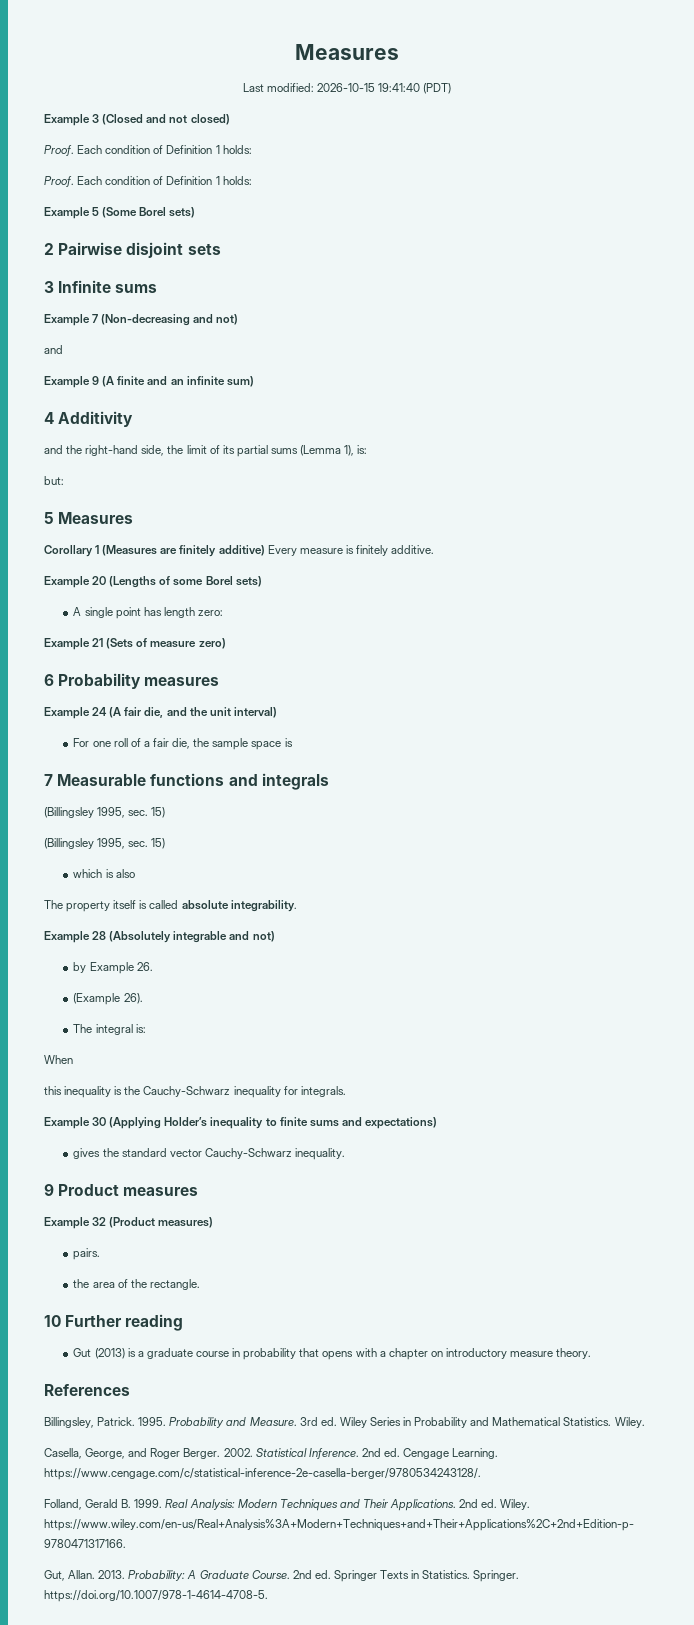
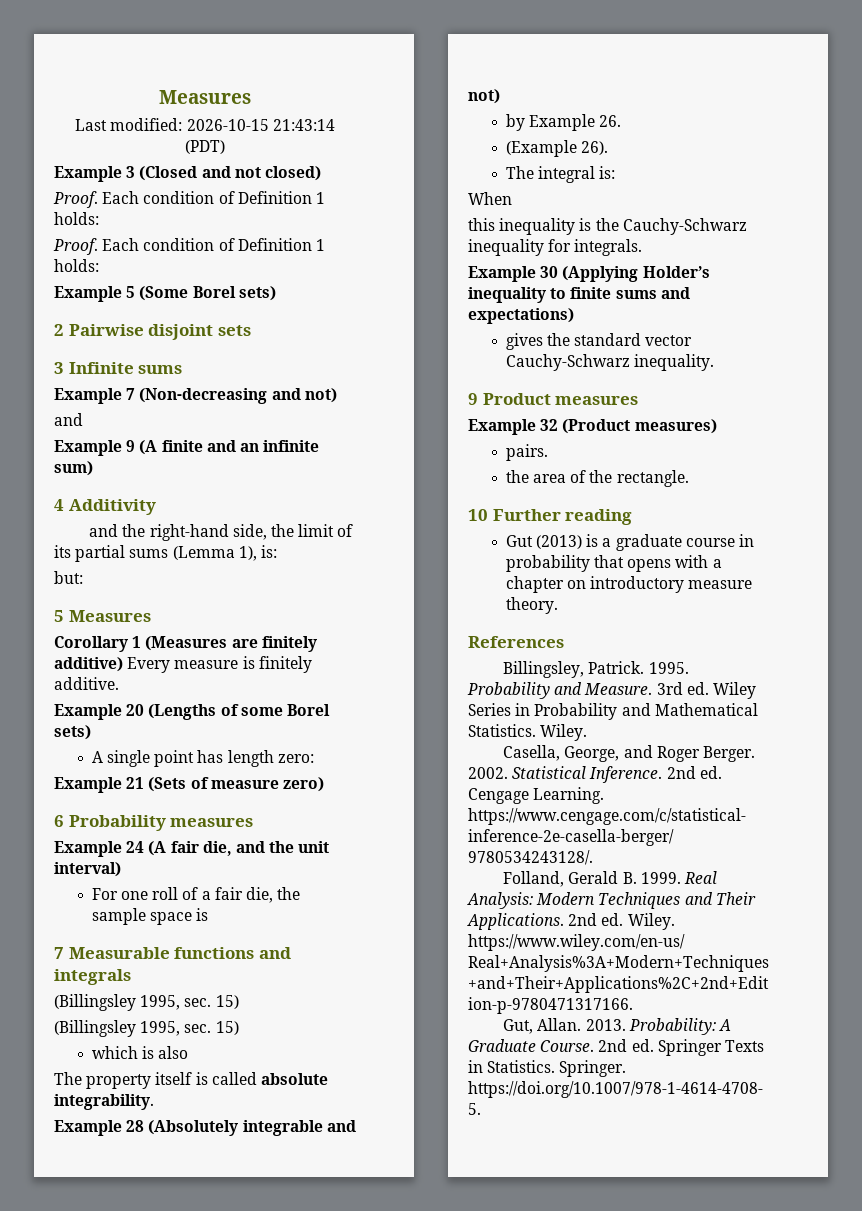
- Last modified: 2026-10-15 19:41:40 (PDT)
+ Last modified: 2026-10-15 21:43:14 (PDT)

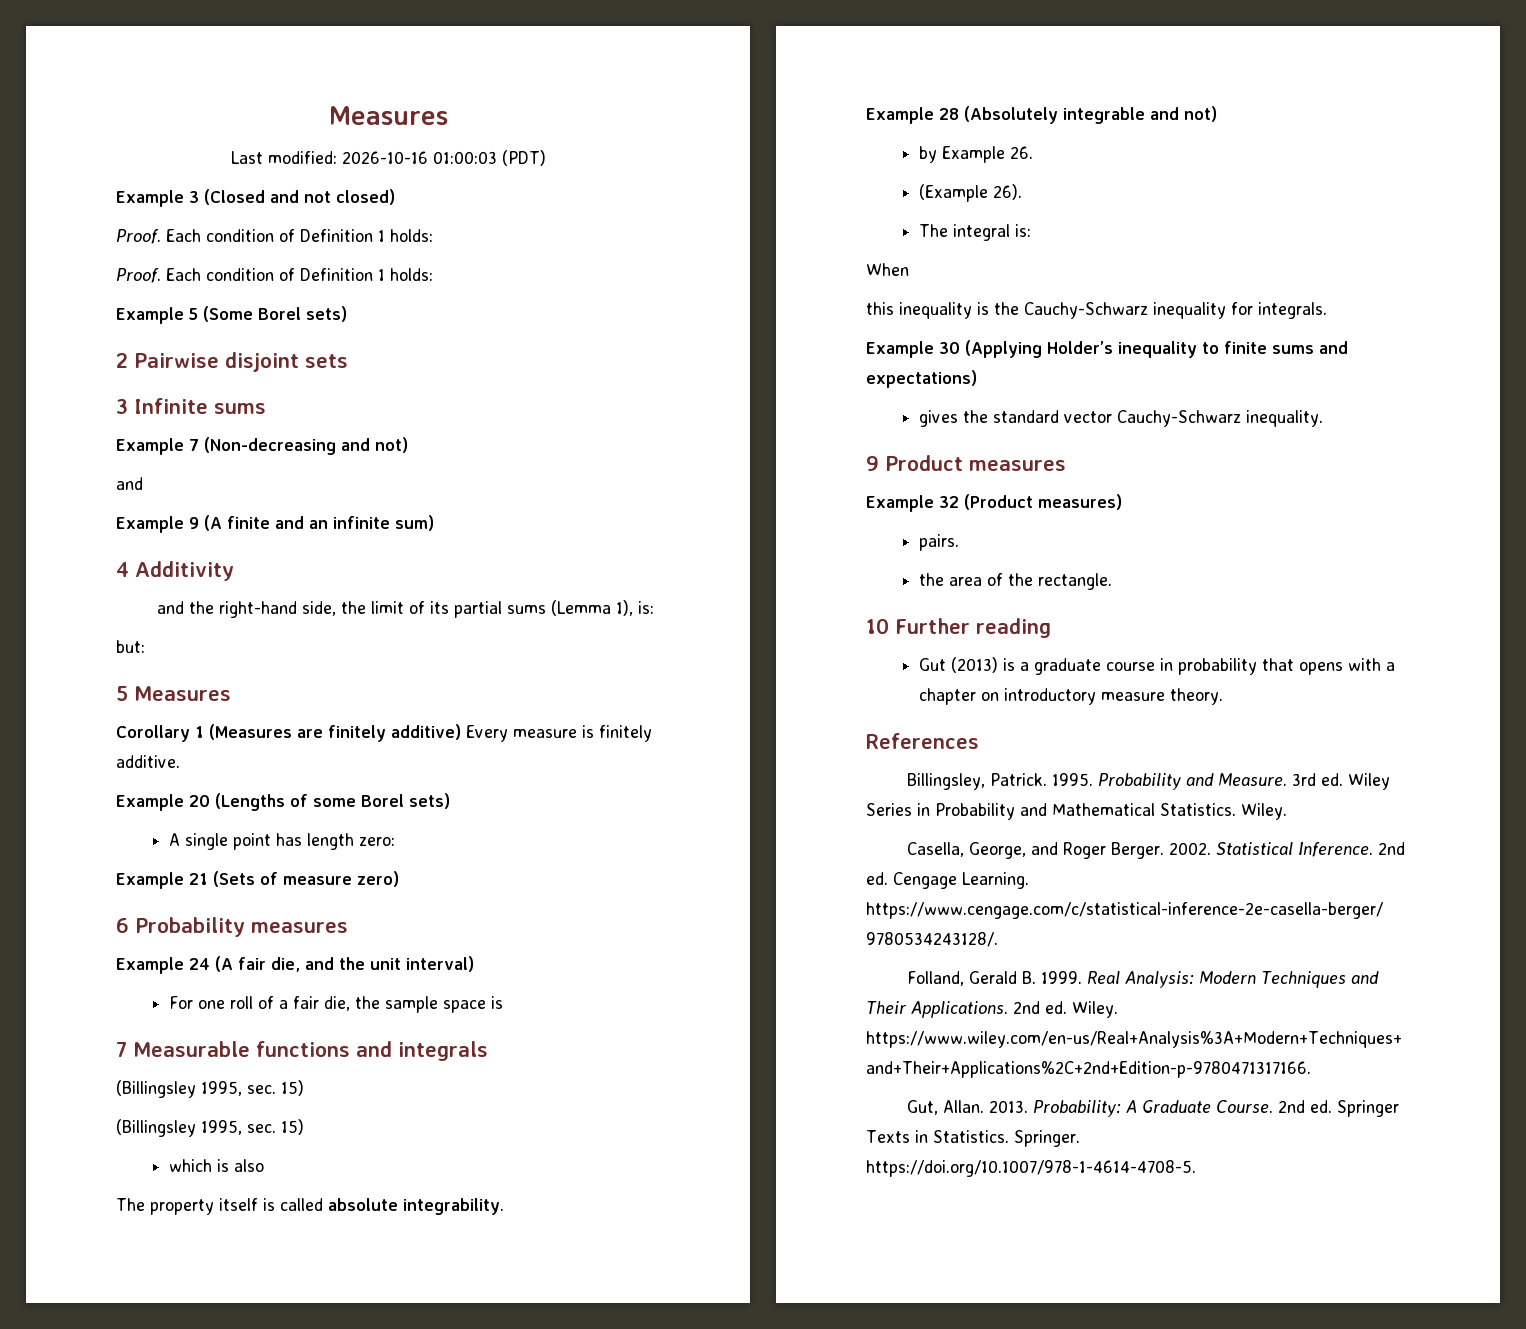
- Last modified: 2026-10-15 21:43:14 (PDT)
+ Last modified: 2026-10-16 01:00:03 (PDT)

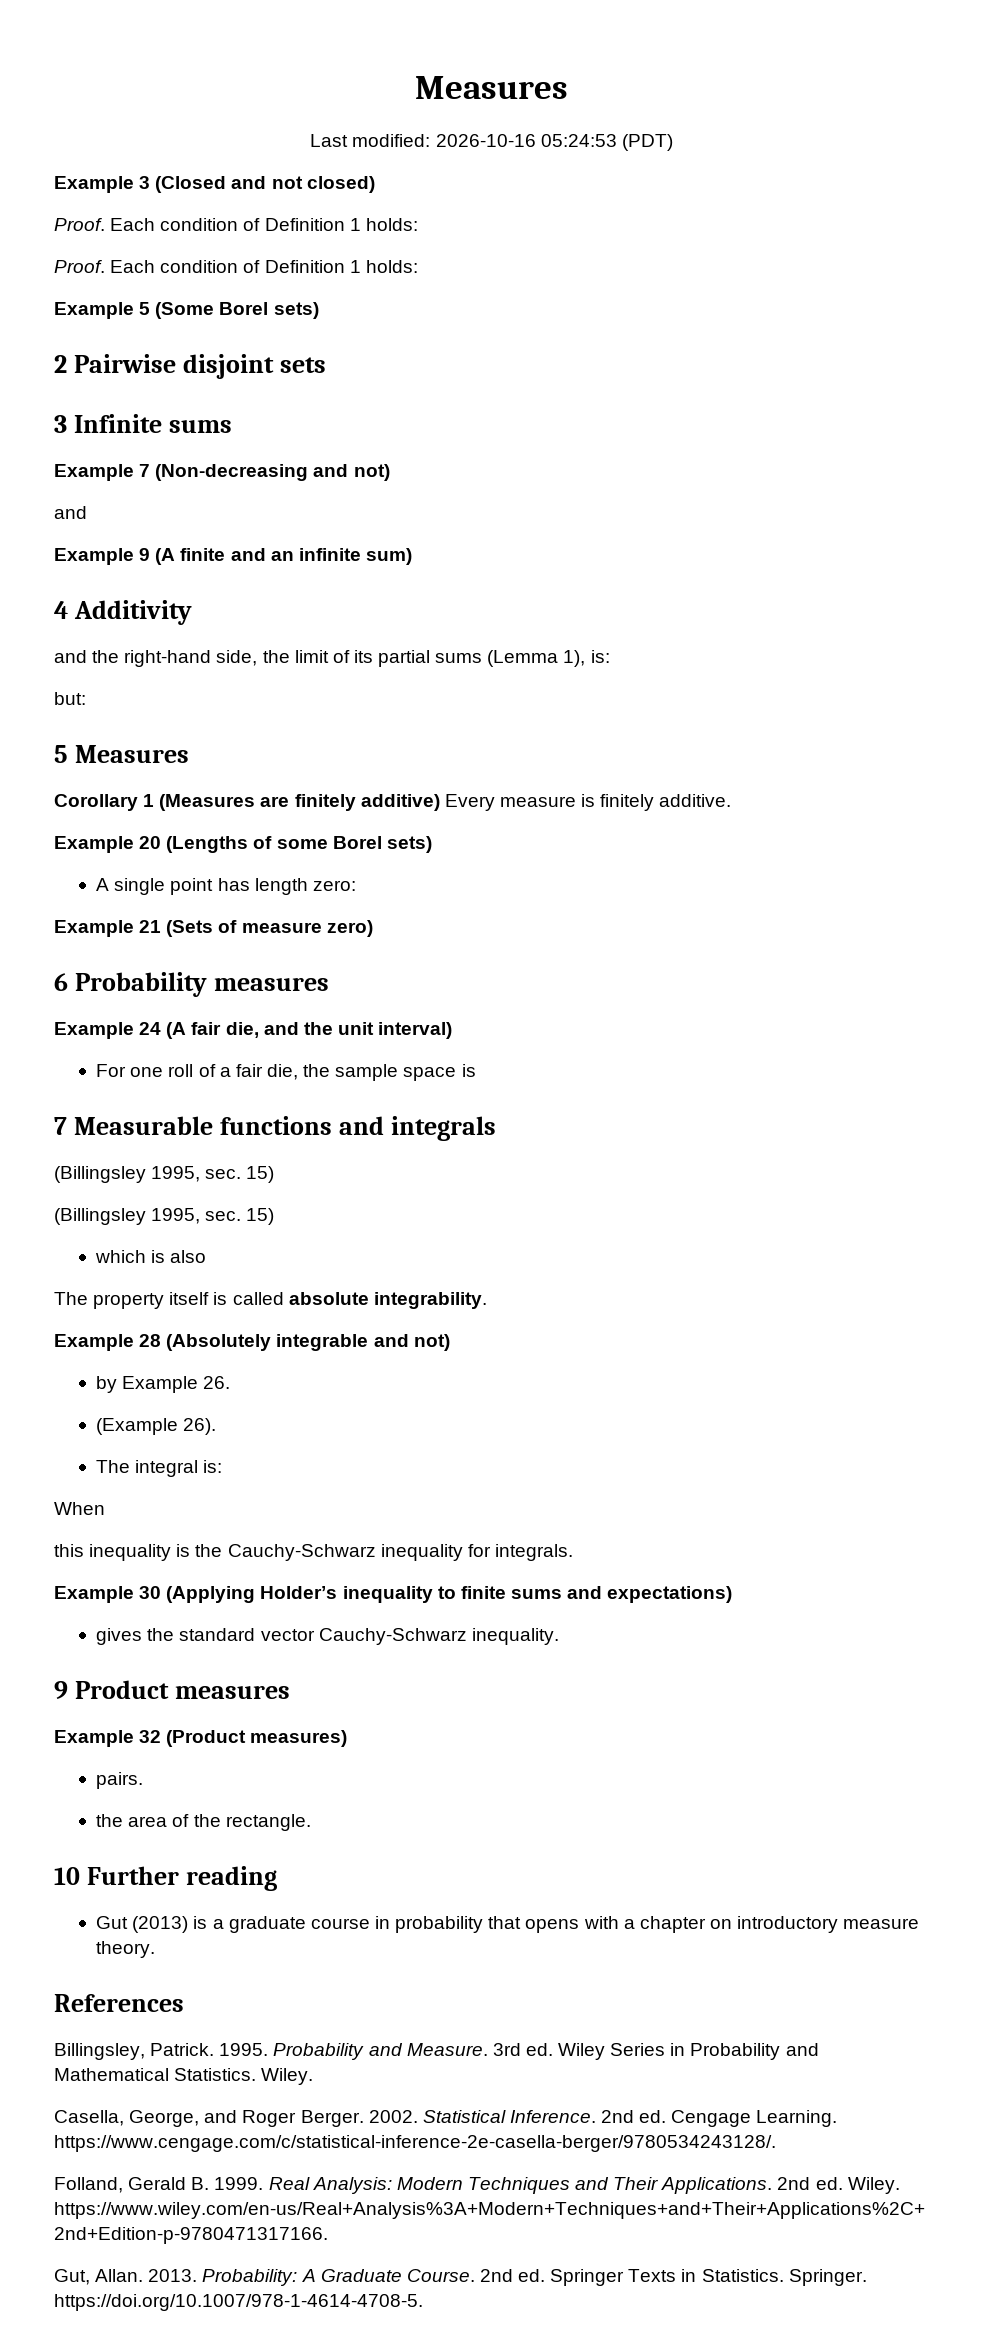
- Last modified: 2026-10-16 01:00:03 (PDT)
+ Last modified: 2026-10-16 05:24:53 (PDT)

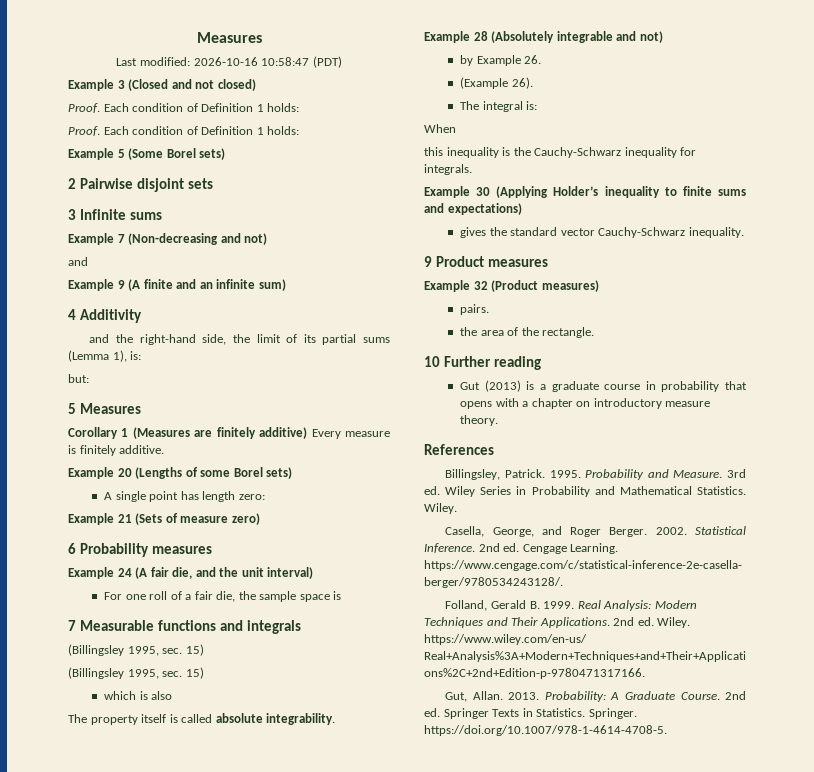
- Last modified: 2026-10-16 05:24:53 (PDT)
+ Last modified: 2026-10-16 10:58:47 (PDT)

